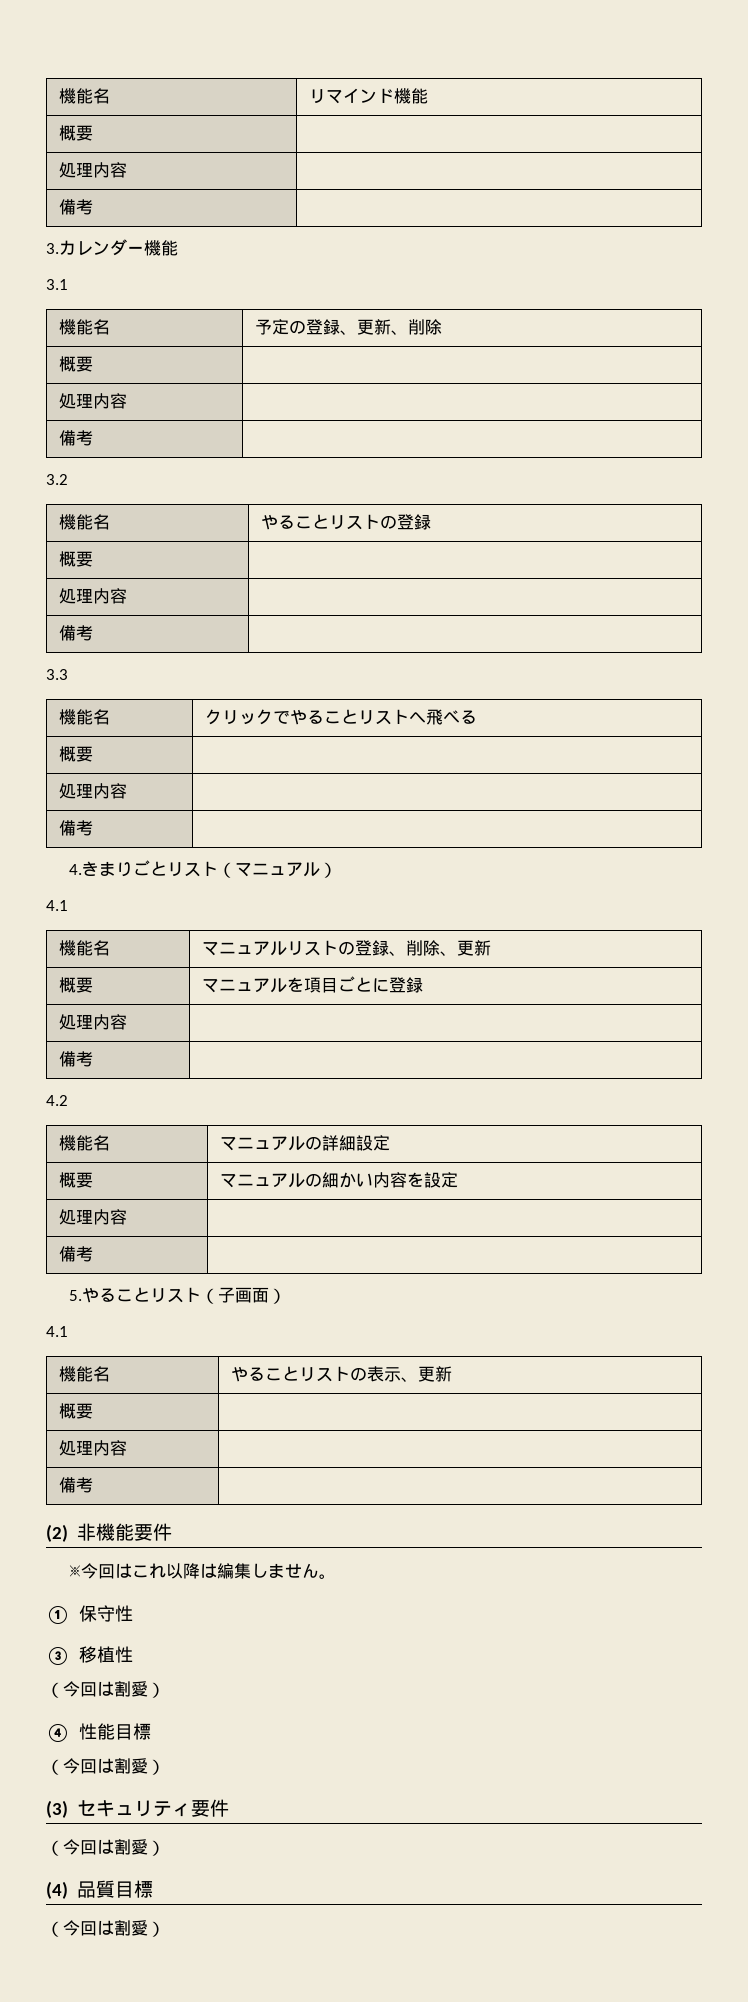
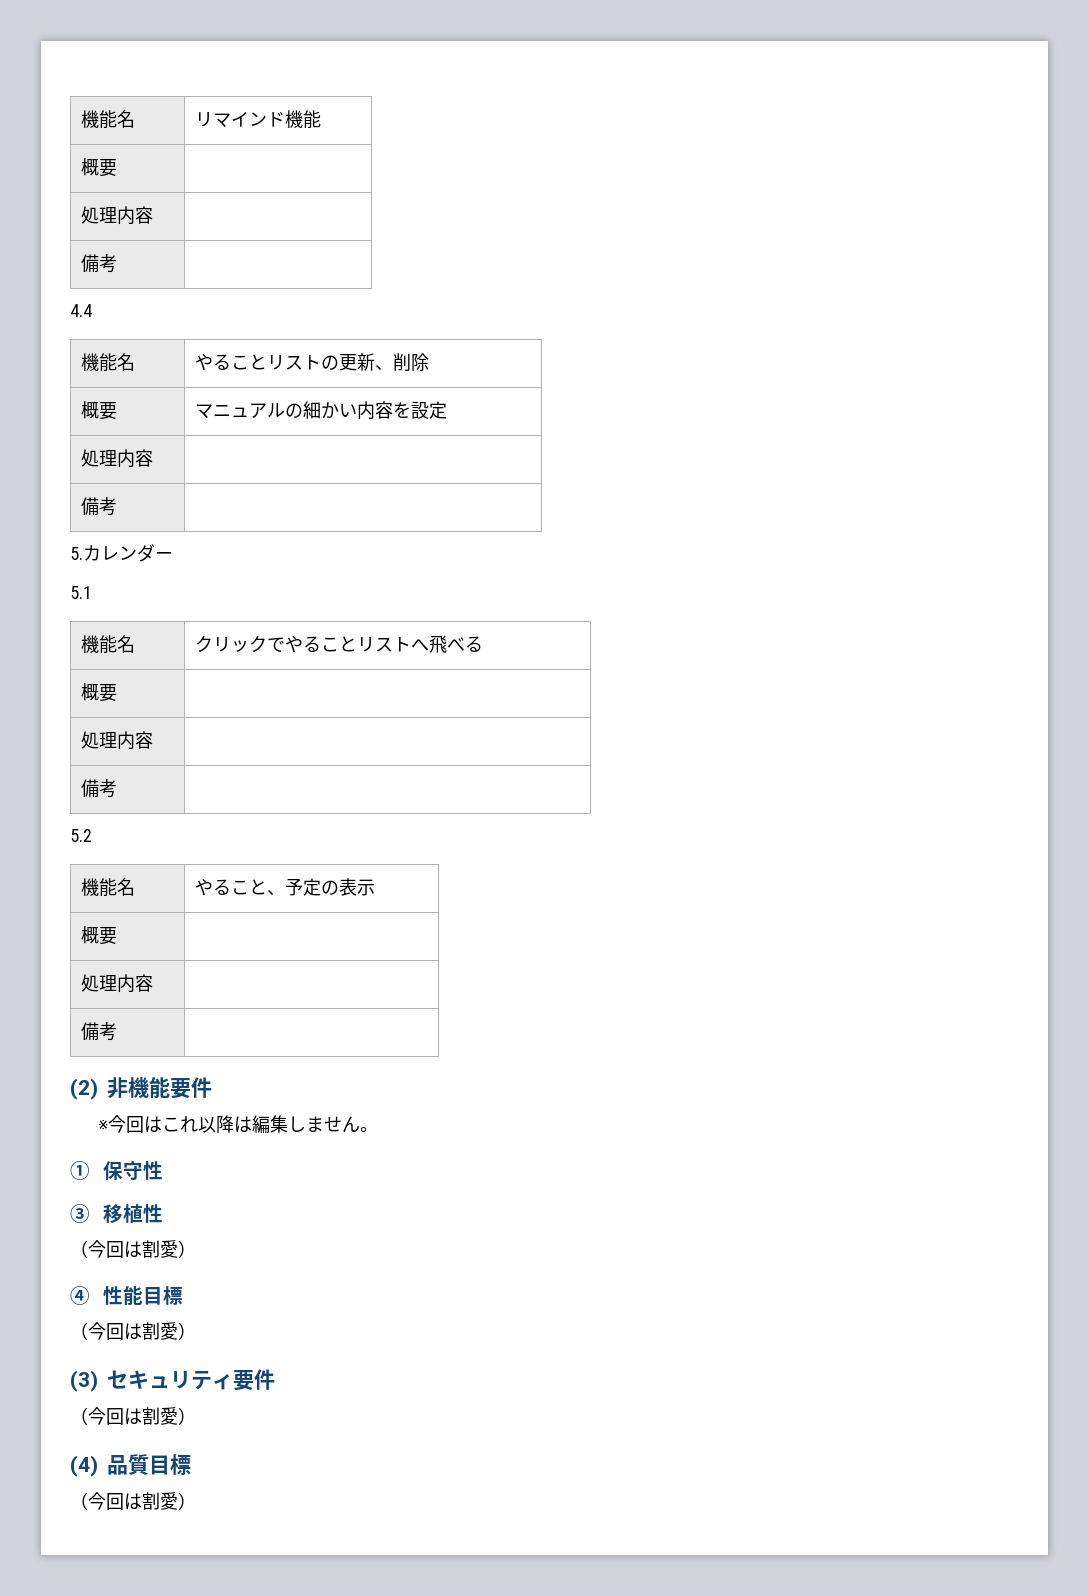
- 3.カレンダー機能
- 3.1
- 機能名 | 予定の登録、更新、削除
- 概要 |
+ 4.4
+ 機能名 | やることリストの更新、削除
+ 概要 | マニュアルの細かい内容を設定
  処理内容 |
  備考 |
- 3.2
- 機能名 | やることリストの登録
- 概要 |
- 処理内容 |
- 備考 |
- 3.3
+ 5.カレンダー
+ 5.1
- 4.きまりごとリスト（マニュアル）
- 4.1
- 機能名 | マニュアルリストの登録、削除、更新
- 概要 | マニュアルを項目ごとに登録
- 処理内容 |
- 備考 |
- 4.2
- 機能名 | マニュアルの詳細設定
- 概要 | マニュアルの細かい内容を設定
- 処理内容 |
- 備考 |
- 5.やることリスト（子画面）
- 4.1
- 機能名 | やることリストの表示、更新
+ 5.2
+ 機能名 | やること、予定の表示

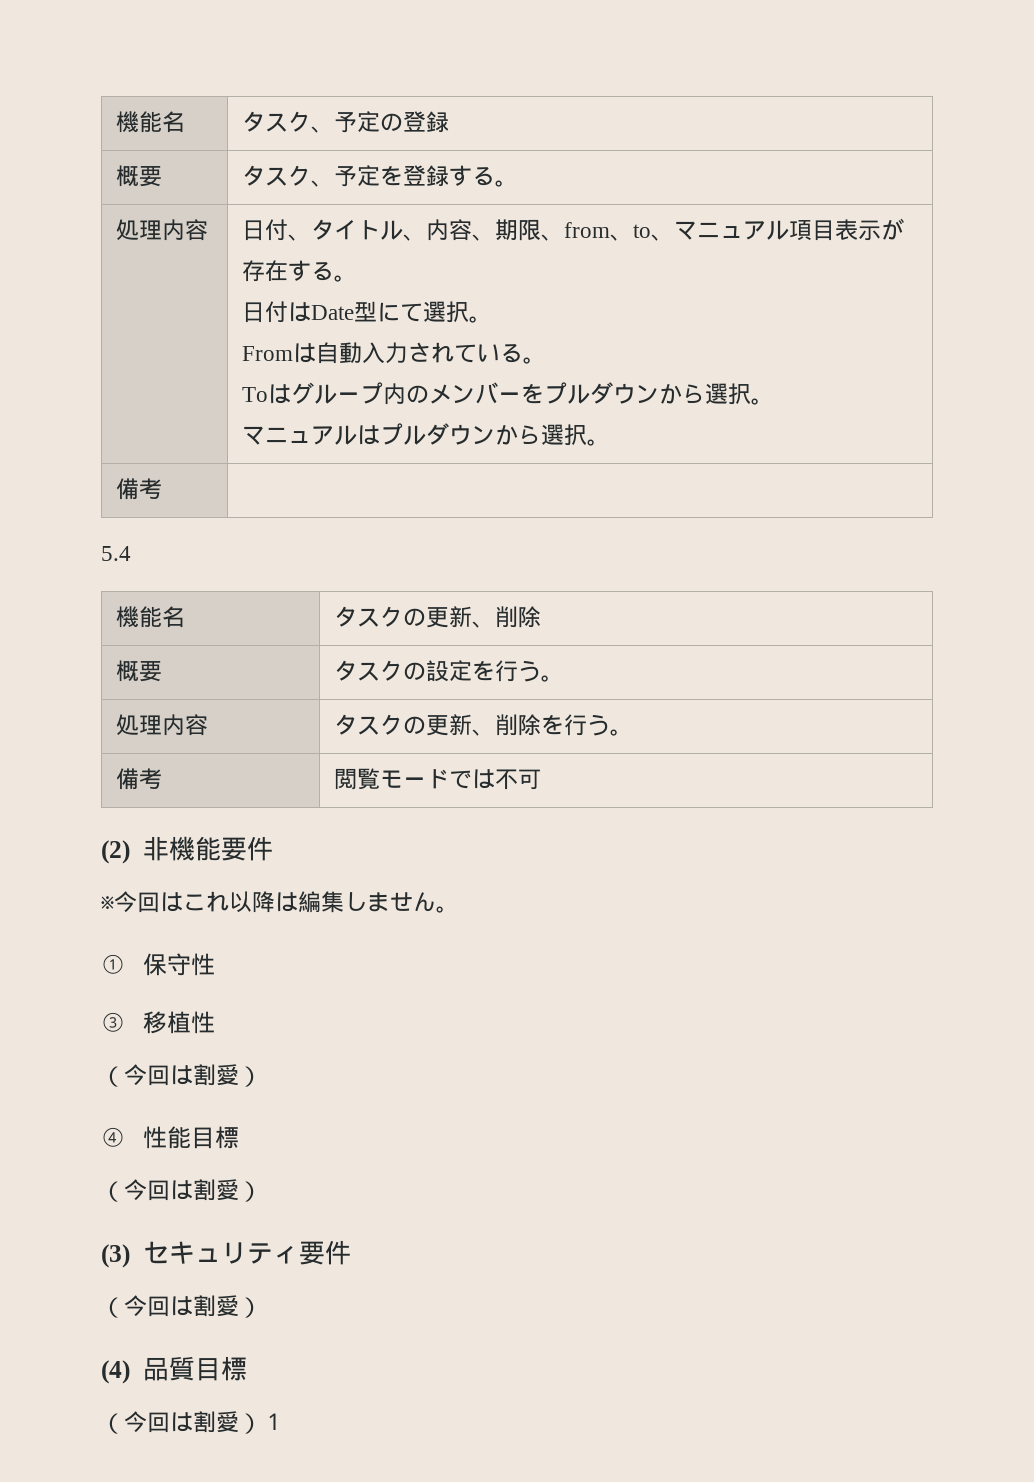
- 機能名 | リマインド機能
- 概要 |
- 処理内容 |
+ 機能名 | タスク、予定の登録
+ 概要 | タスク、予定を登録する。
+ 処理内容 | 日付、タイトル、内容、期限、from、to、マニュアル項目表示が存在する。
+ 日付はDate型にて選択。
+ Fromは自動入力されている。
+ Toはグループ内のメンバーをプルダウンから選択。
+ マニュアルはプルダウンから選択。
  備考 |
- 4.4
- 機能名 | やることリストの更新、削除
+ 5.4
+ 機能名 | タスクの更新、削除
- 概要 | マニュアルの細かい内容を設定
- 処理内容 |
- 備考 |
- 5.カレンダー
- 5.1
- 機能名 | クリックでやることリストへ飛べる
- 概要 |
- 処理内容 |
- 備考 |
- 5.2
- 機能名 | やること、予定の表示
- 概要 |
- 処理内容 |
- 備考 |
+ 概要 | タスクの設定を行う。
+ 処理内容 | タスクの更新、削除を行う。
+ 備考 | 閲覧モードでは不可
  (4)品質目標
- （今回は割愛）
+ （今回は割愛）１

